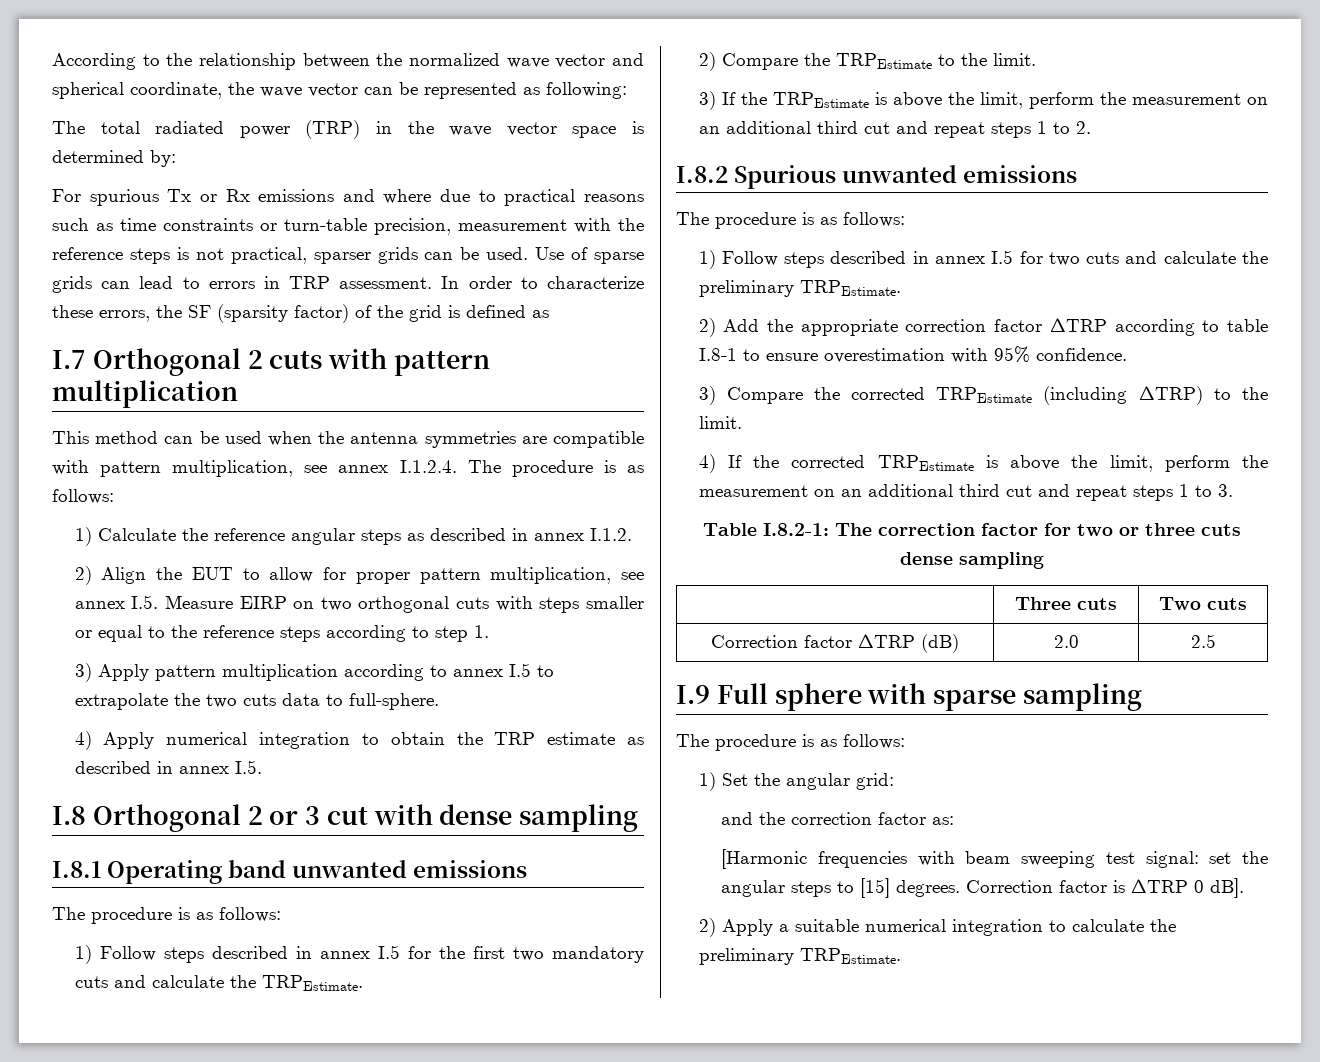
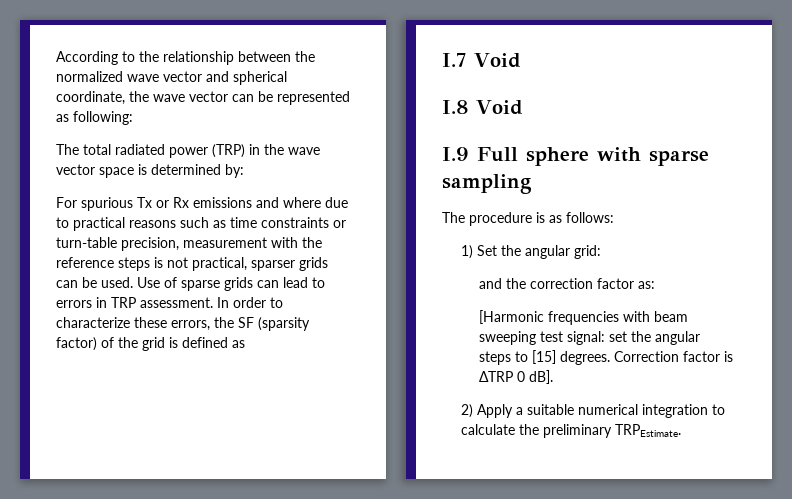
- I.7 Orthogonal 2 cuts with pattern multiplication
- This method can be used when the antenna symmetries are compatible with pattern multiplication, see annex I.1.2.4. The procedure is as follows:
- 1) Calculate the reference angular steps as described in annex I.1.2.
- 2) Align the EUT to allow for proper pattern multiplication, see annex I.5. Measure EIRP on two orthogonal cuts with steps smaller or equal to the reference steps according to step 1.
- 3) Apply pattern multiplication according to annex I.5 to extrapolate the two cuts data to full-sphere.
- 4) Apply numerical integration to obtain the TRP estimate as described in annex I.5.
- I.8 Orthogonal 2 or 3 cut with dense sampling
- I.8.1 Operating band unwanted emissions
- The procedure is as follows:
- 1) Follow steps described in annex I.5 for the first two mandatory cuts and calculate the TRPEstimate.
- 2) Compare the TRPEstimate to the limit.
- 3) If the TRPEstimate is above the limit, perform the measurement on an additional third cut and repeat steps 1 to 2.
- I.8.2 Spurious unwanted emissions
- The procedure is as follows:
- 1) Follow steps described in annex I.5 for two cuts and calculate the preliminary TRPEstimate.
- 2) Add the appropriate correction factor ΔTRP according to table I.8-1 to ensure overestimation with 95% confidence.
- 3) Compare the corrected TRPEstimate (including ΔTRP) to the limit.
- 4) If the corrected TRPEstimate is above the limit, perform the measurement on an additional third cut and repeat steps 1 to 3.
- Table I.8.2-1: The correction factor for two or three cuts dense sampling
- | Three cuts | Two cuts
- Correction factor ΔTRP (dB) | 2.0 | 2.5
+ I.7 Void
+ I.8 Void

